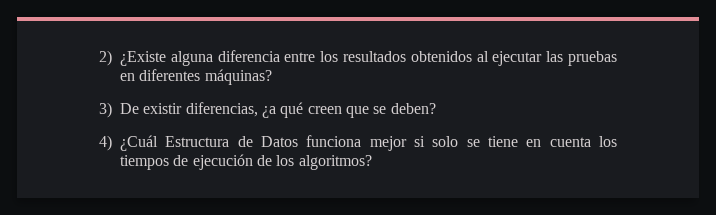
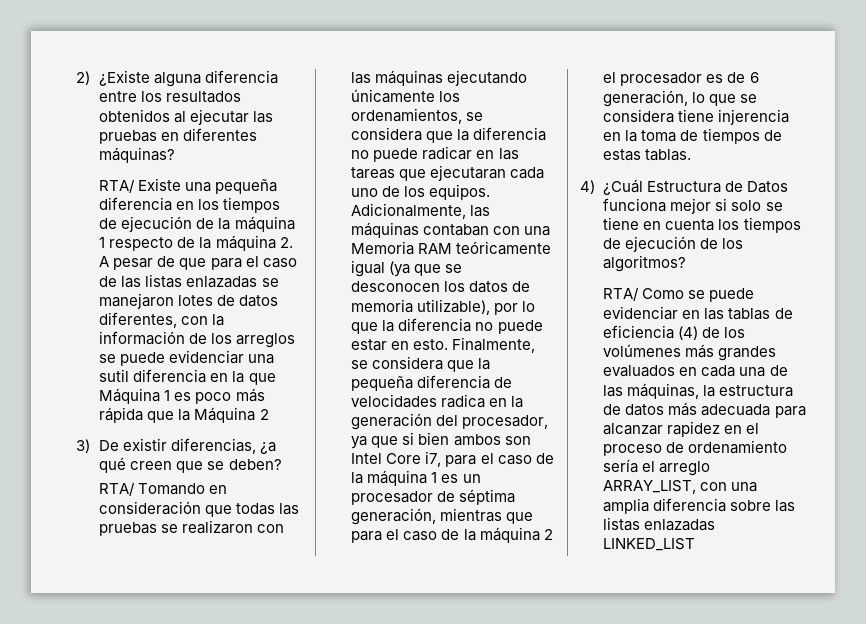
+ RTA/ Existe una pequeña diferencia en los tiempos de ejecución de la máquina 1 respecto de la máquina 2. A pesar de que para el caso de las listas enlazadas se manejaron lotes de datos diferentes, con la información de los arreglos se puede evidenciar una sutil diferencia en la que Máquina 1 es poco más rápida que la Máquina 2
+ RTA/ Tomando en consideración que todas las pruebas se realizaron con las máquinas ejecutando únicamente los ordenamientos, se considera que la diferencia no puede radicar en las tareas que ejecutaran cada uno de los equipos. Adicionalmente, las máquinas contaban con una Memoria RAM teóricamente igual (ya que se desconocen los datos de memoria utilizable), por lo que la diferencia no puede estar en esto. Finalmente, se considera que la pequeña diferencia de velocidades radica en la generación del procesador, ya que si bien ambos son Intel Core i7, para el caso de la máquina 1 es un procesador de séptima generación, mientras que para el caso de la máquina 2 el procesador es de 6 generación, lo que se considera tiene injerencia en la toma de tiempos de estas tablas.
+ RTA/ Como se puede evidenciar en las tablas de eficiencia (4) de los volúmenes más grandes evaluados en cada una de las máquinas, la estructura de datos más adecuada para alcanzar rapidez en el proceso de ordenamiento sería el arreglo ARRAY_LIST, con una amplia diferencia sobre las listas enlazadas LINKED_LIST

